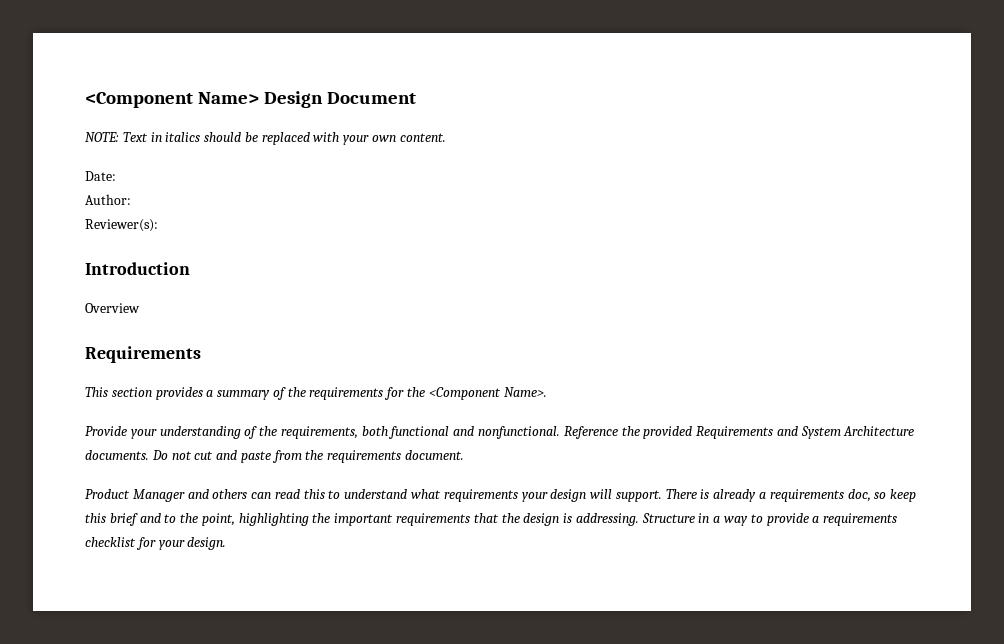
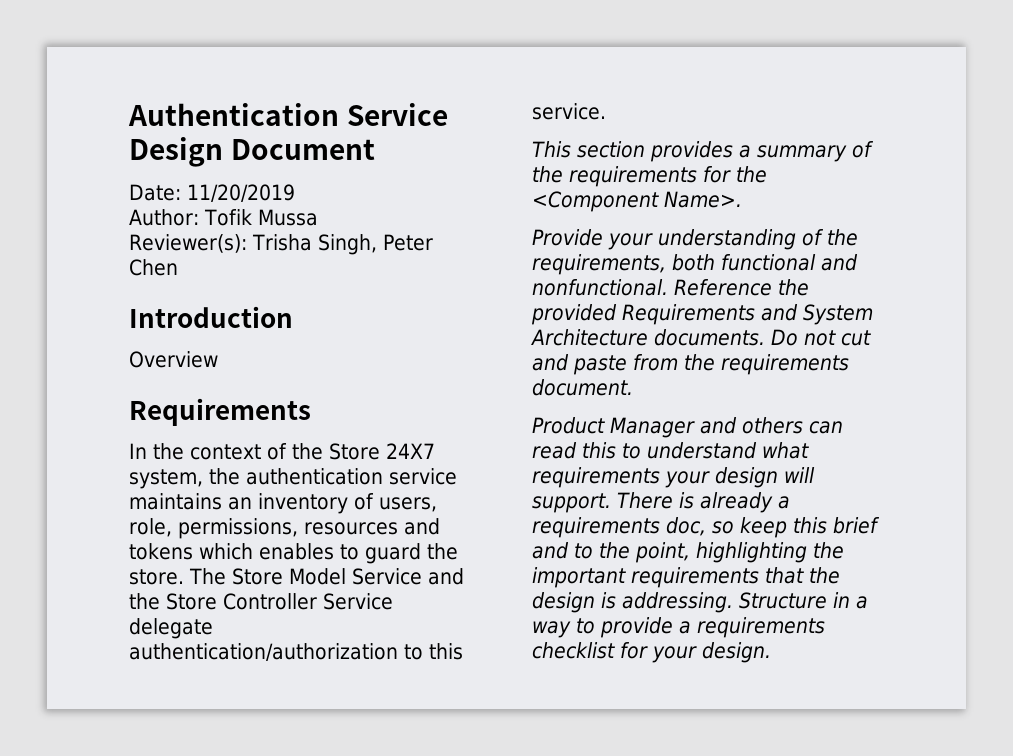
- <Component Name> Design Document
+ Authentication Service Design Document
- NOTE: Text in italics should be replaced with your own content.
- Date:
+ Date: 11/20/2019
- Author:
+ Author: Tofik Mussa
- Reviewer(s):
+ Reviewer(s): Trisha Singh, Peter Chen
+ In the context of the Store 24X7 system, the authentication service maintains an inventory of users, role, permissions, resources and tokens which enables to guard the store. The Store Model Service and the Store Controller Service delegate authentication/authorization to this service.

